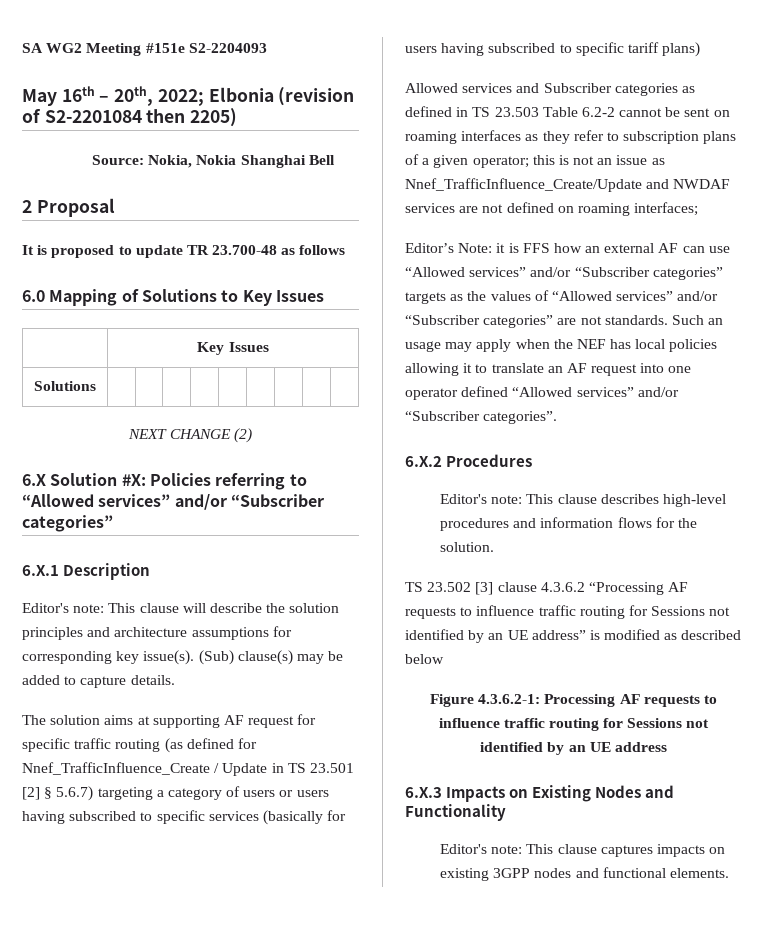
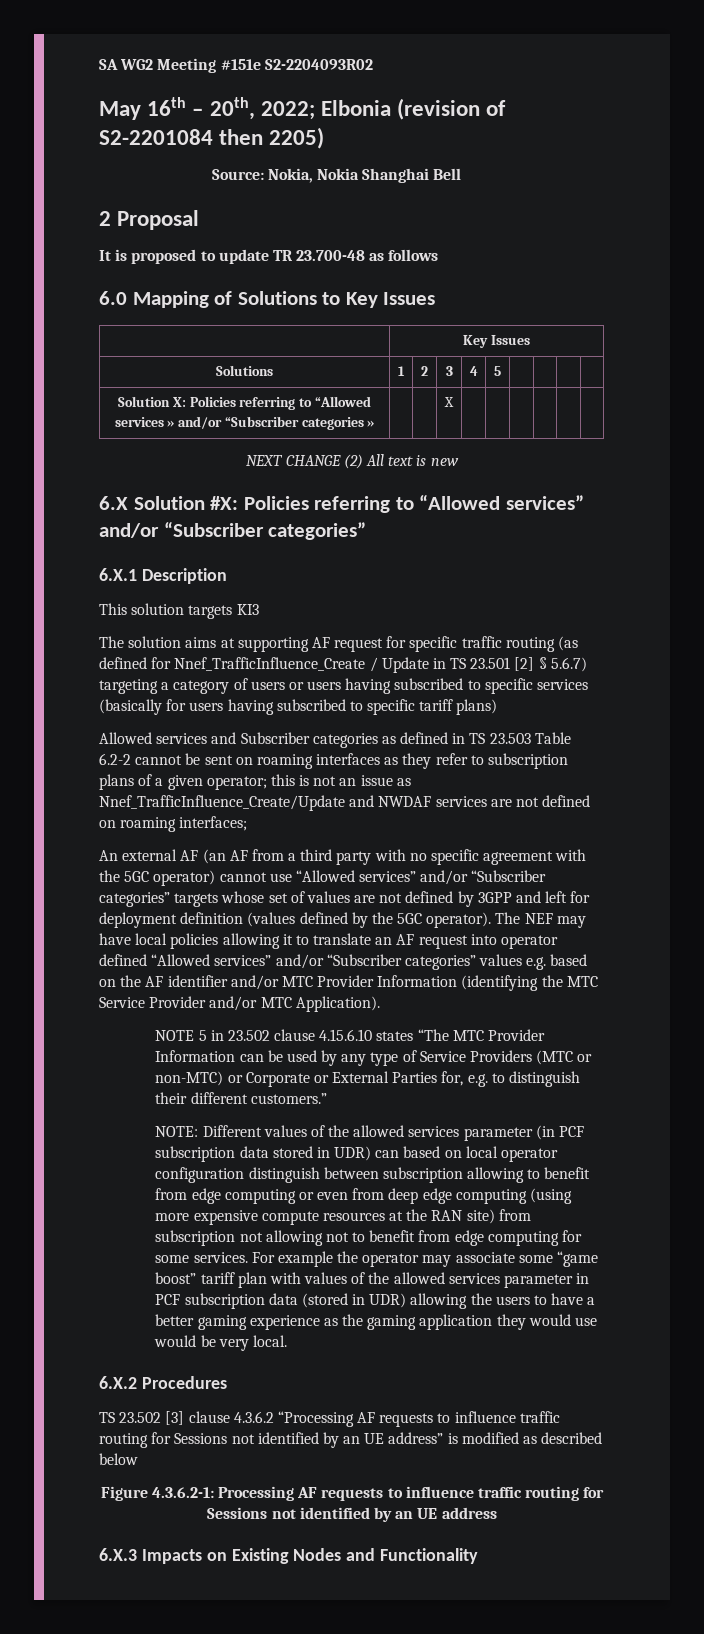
- SA WG2 Meeting #151e S2-2204093
+ SA WG2 Meeting #151e S2-2204093R02
- Solutions | | | | | | | | |
+ Solutions | 1 | 2 | 3 | 4 | 5 | | | |
+ Solution X: Policies referring to “Allowed services » and/or “Subscriber categories » | | | X | | | | | |
- NEXT CHANGE (2)
+ NEXT CHANGE (2) All text is new
- Editor's note: This clause will describe the solution principles and architecture assumptions for corresponding key issue(s). (Sub) clause(s) may be added to capture details.
+ This solution targets KI3
- Editor’s Note: it is FFS how an external AF can use “Allowed services” and/or “Subscriber categories” targets as the values of “Allowed services” and/or “Subscriber categories” are not standards. Such an usage may apply when the NEF has local policies allowing it to translate an AF request into one operator defined “Allowed services” and/or “Subscriber categories”.
+ An external AF (an AF from a third party with no specific agreement with the 5GC operator) cannot use “Allowed services” and/or “Subscriber categories” targets whose set of values are not defined by 3GPP and left for deployment definition (values defined by the 5GC operator). The NEF may have local policies allowing it to translate an AF request into operator defined “Allowed services” and/or “Subscriber categories” values e.g. based on the AF identifier and/or MTC Provider Information (identifying the MTC Service Provider and/or MTC Application).
+ NOTE 5 in 23.502 clause 4.15.6.10 states “The MTC Provider Information can be used by any type of Service Providers (MTC or non-MTC) or Corporate or External Parties for, e.g. to distinguish their different customers.”
+ NOTE: Different values of the allowed services parameter (in PCF subscription data stored in UDR) can based on local operator configuration distinguish between subscription allowing to benefit from edge computing or even from deep edge computing (using more expensive compute resources at the RAN site) from subscription not allowing not to benefit from edge computing for some services. For example the operator may associate some “game boost” tariff plan with values of the allowed services parameter in PCF subscription data (stored in UDR) allowing the users to have a better gaming experience as the gaming application they would use would be very local.
  6.X.2 Procedures
- Editor's note: This clause describes high-level procedures and information flows for the solution.
- Editor's note: This clause captures impacts on existing 3GPP nodes and functional elements.

